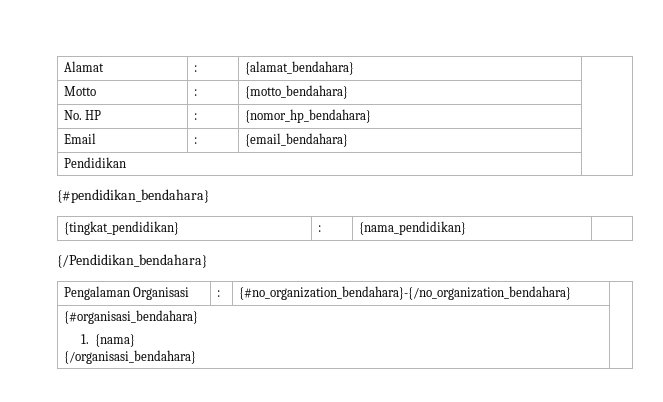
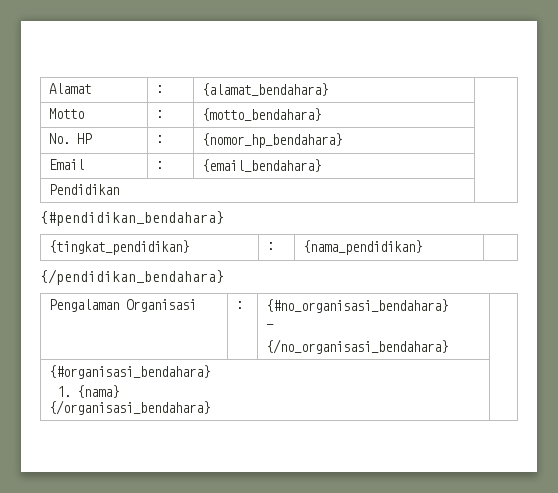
- {/Pendidikan_bendahara}
+ {/pendidikan_bendahara}
- Pengalaman Organisasi | : | {#no_organization_bendahara}-{/no_organization_bendahara} |
+ Pengalaman Organisasi | : | {#no_organisasi_bendahara}
+ -
+ {/no_organisasi_bendahara} |

